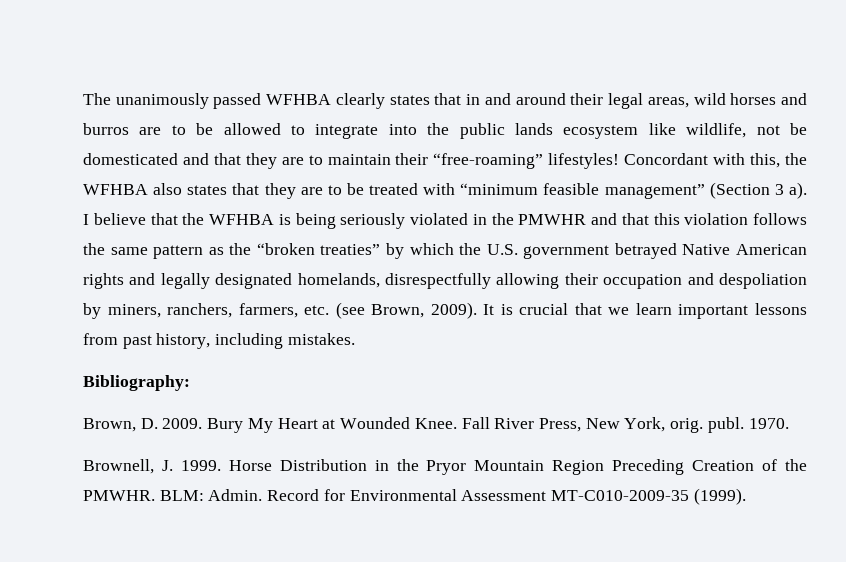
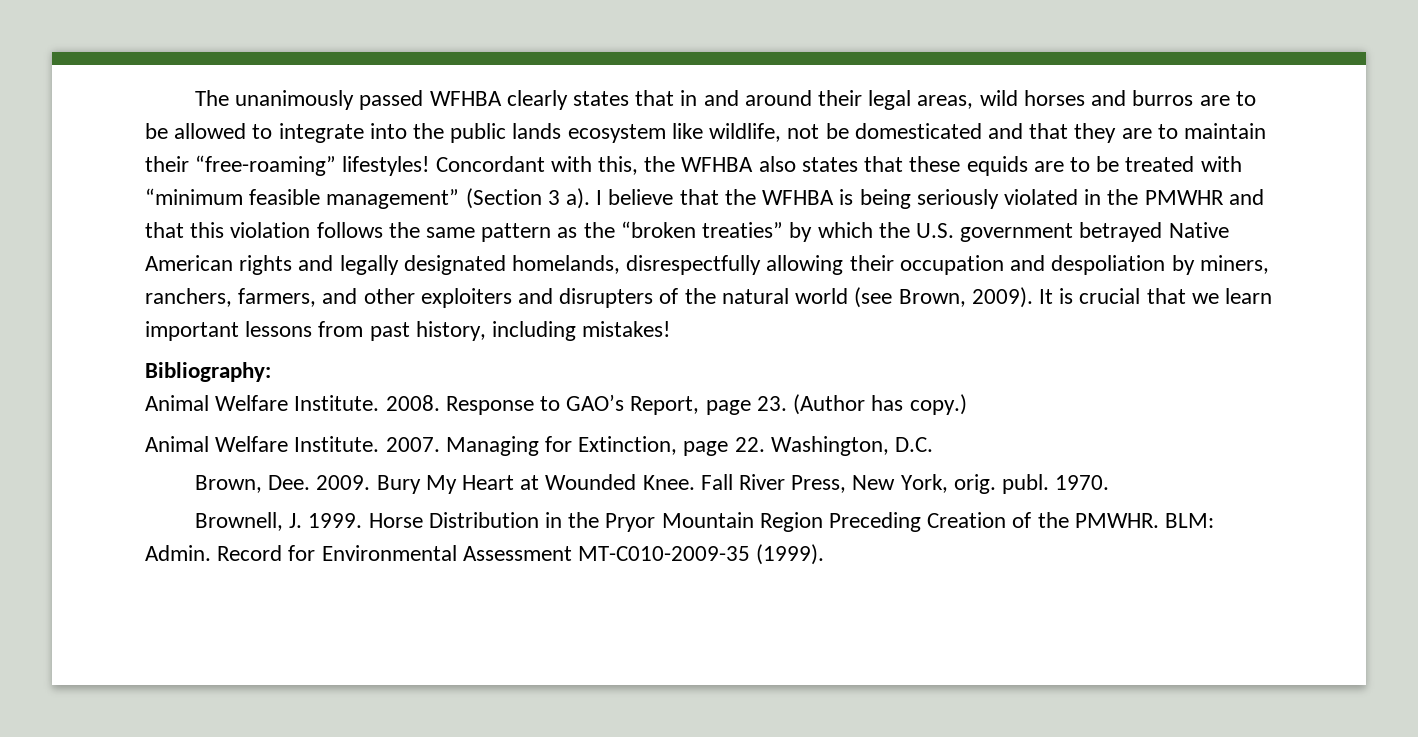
- Concordant with this, the WFHBA also states that they are to be treated with “minimum feasible management” (Section 3 a).
+ Concordant with this, the WFHBA also states that these equids are to be treated with “minimum feasible management” (Section 3 a).
- I believe that the WFHBA is being seriously violated in the PMWHR and that this violation follows the same pattern as the “broken treaties” by which the U.S. government betrayed Native American rights and legally designated homelands, disrespectfully allowing their occupation and despoliation by miners, ranchers, farmers, etc. (see Brown, 2009).
+ I believe that the WFHBA is being seriously violated in the PMWHR and that this violation follows the same pattern as the “broken treaties” by which the U.S. government betrayed Native American rights and legally designated homelands, disrespectfully allowing their occupation and despoliation by miners, ranchers, farmers, and other exploiters and disrupters of the natural world (see Brown, 2009).
- It is crucial that we learn important lessons from past history, including mistakes.
+ It is crucial that we learn important lessons from past history, including mistakes!
- Brown, D. 2009.
+ Animal Welfare Institute. 2008. Response to GAO’s Report, page 23. (Author has copy.)
+ Animal Welfare Institute. 2007. Managing for Extinction, page 22. Washington, D.C.
+ Brown, Dee. 2009.

